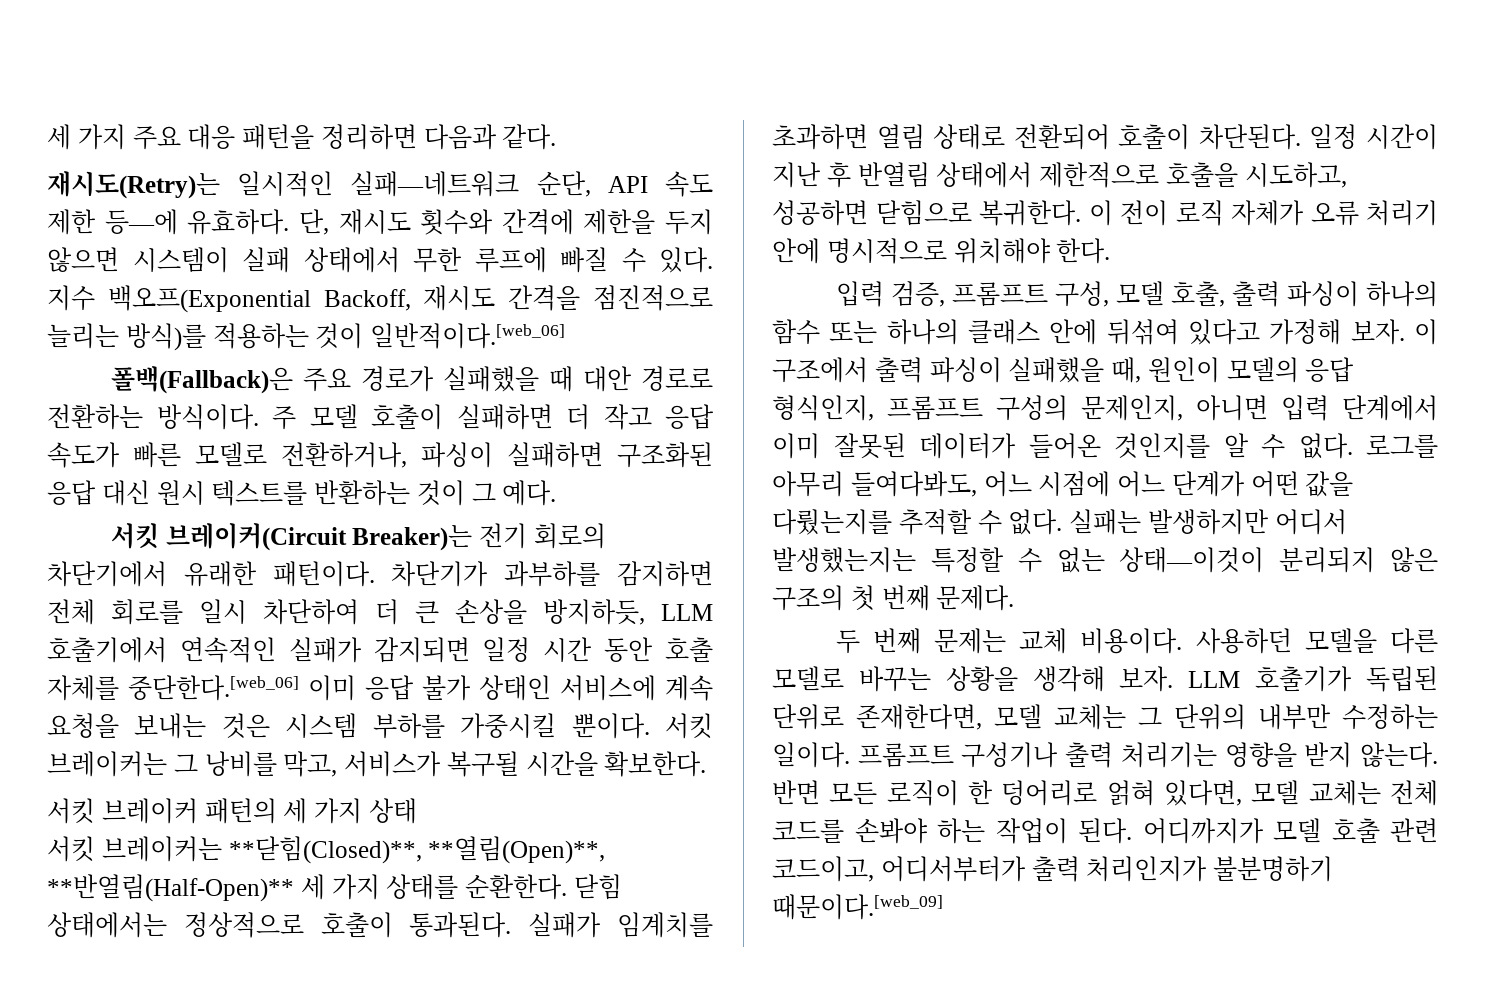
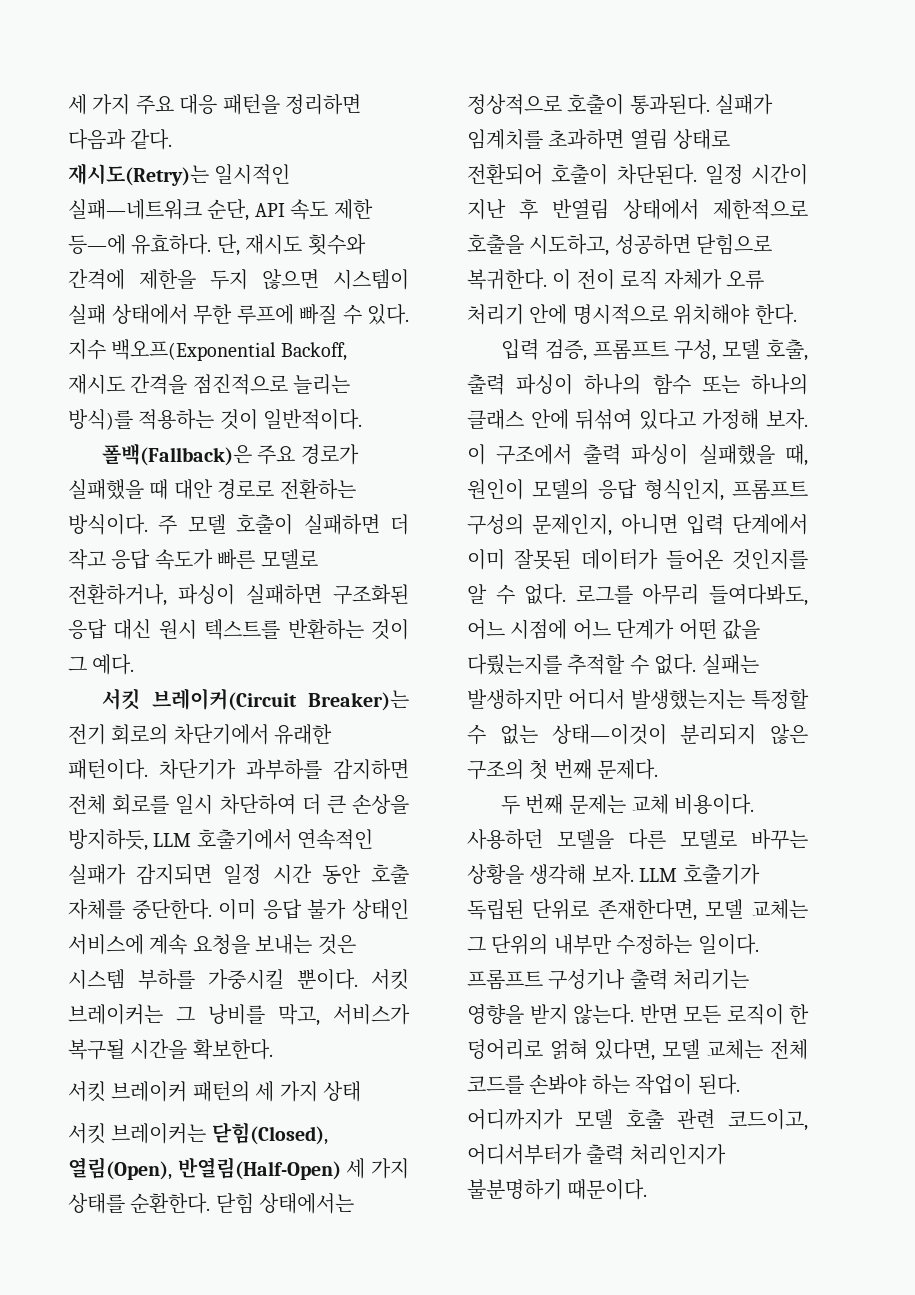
- 지수 백오프(Exponential Backoff, 재시도 간격을 점진적으로 늘리는 방식)를 적용하는 것이 일반적이다.[web_06]
+ 지수 백오프(Exponential Backoff, 재시도 간격을 점진적으로 늘리는 방식)를 적용하는 것이 일반적이다.
- 차단기가 과부하를 감지하면 전체 회로를 일시 차단하여 더 큰 손상을 방지하듯, LLM 호출기에서 연속적인 실패가 감지되면 일정 시간 동안 호출 자체를 중단한다.[web_06] 이미 응답 불가 상태인 서비스에 계속 요청을 보내는 것은 시스템 부하를 가중시킬 뿐이다.
+ 차단기가 과부하를 감지하면 전체 회로를 일시 차단하여 더 큰 손상을 방지하듯, LLM 호출기에서 연속적인 실패가 감지되면 일정 시간 동안 호출 자체를 중단한다. 이미 응답 불가 상태인 서비스에 계속 요청을 보내는 것은 시스템 부하를 가중시킬 뿐이다.
- 서킷 브레이커는 **닫힘(Closed)**, **열림(Open)**, **반열림(Half-Open)** 세 가지 상태를 순환한다.
+ 서킷 브레이커는 닫힘(Closed), 열림(Open), 반열림(Half-Open) 세 가지 상태를 순환한다.
- 어디까지가 모델 호출 관련 코드이고, 어디서부터가 출력 처리인지가 불분명하기 때문이다.[web_09]
+ 어디까지가 모델 호출 관련 코드이고, 어디서부터가 출력 처리인지가 불분명하기 때문이다.

